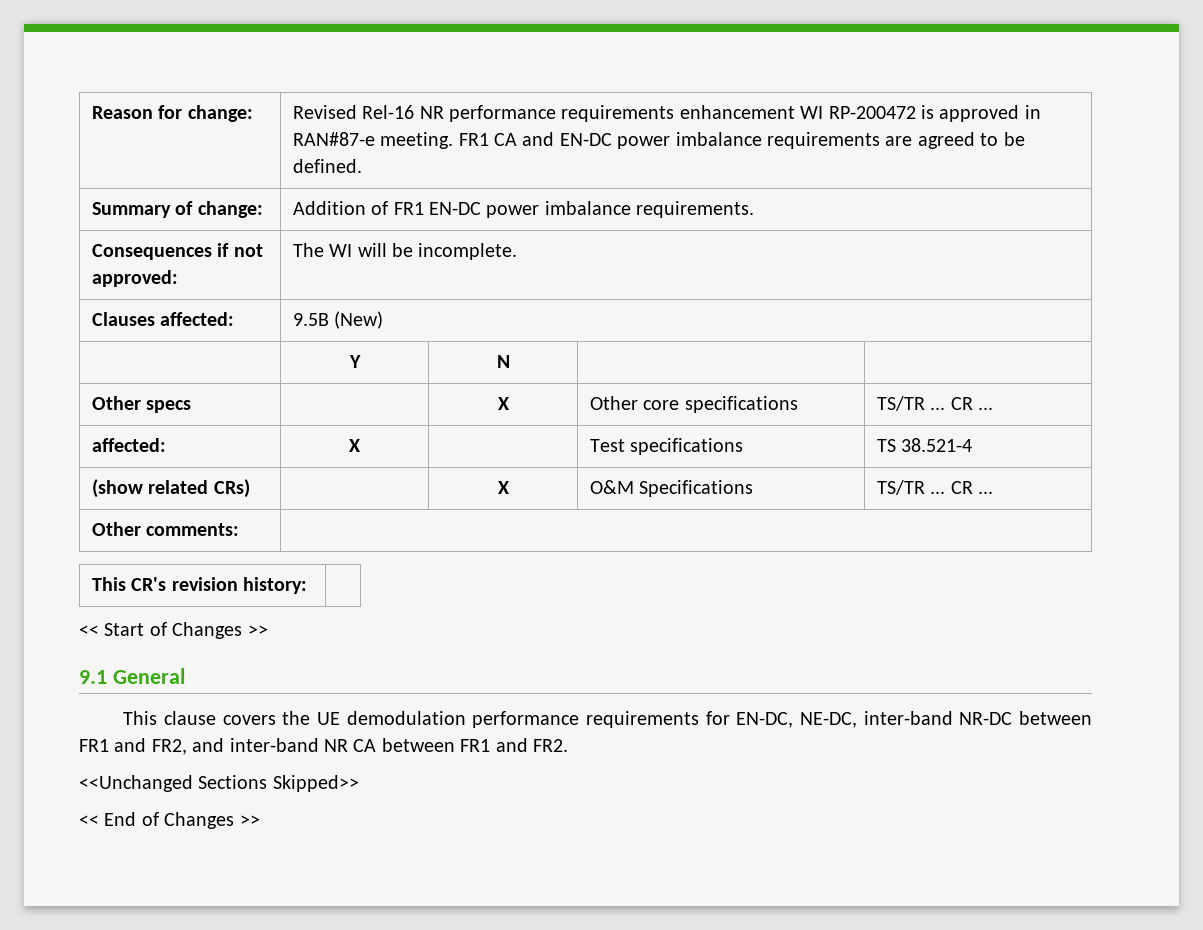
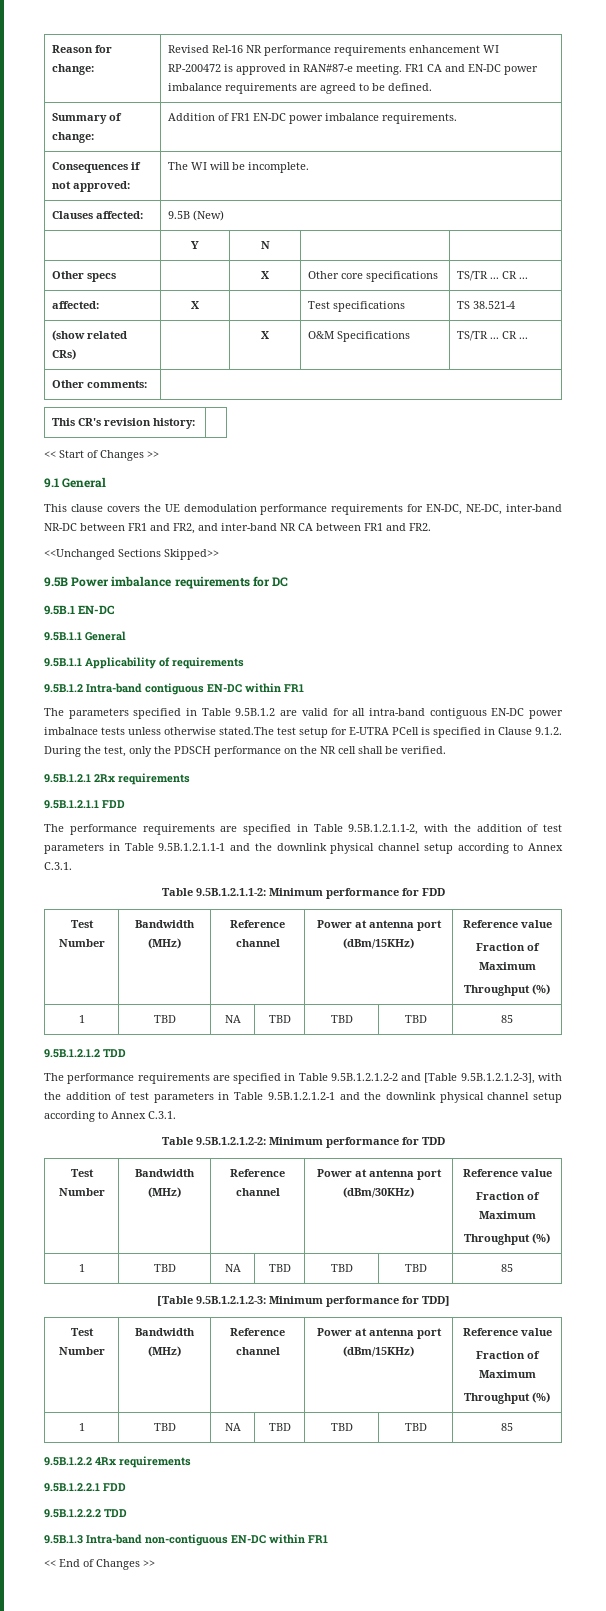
+ 9.5B Power imbalance requirements for DC
+ 9.5B.1 EN-DC
+ 9.5B.1.1 General
+ 9.5B.1.1 Applicability of requirements
+ 9.5B.1.2 Intra-band contiguous EN-DC within FR1
+ The parameters specified in Table 9.5B.1.2 are valid for all intra-band contiguous EN-DC power imbalnace tests unless otherwise stated.The test setup for E-UTRA PCell is specified in Clause 9.1.2. During the test, only the PDSCH performance on the NR cell shall be verified.
+ 9.5B.1.2.1 2Rx requirements
+ 9.5B.1.2.1.1 FDD
+ The performance requirements are specified in Table 9.5B.1.2.1.1-2, with the addition of test parameters in Table 9.5B.1.2.1.1-1 and the downlink physical channel setup according to Annex C.3.1.
+ Table 9.5B.1.2.1.1-2: Minimum performance for FDD
+ Test Number | Bandwidth (MHz) | Reference channel | Power at antenna port (dBm/15KHz) | Reference value
+ Fraction of Maximum
+ Throughput (%)
+ 1 | TBD | NA | TBD | TBD | TBD | 85
+ 9.5B.1.2.1.2 TDD
+ The performance requirements are specified in Table 9.5B.1.2.1.2-2 and [Table 9.5B.1.2.1.2-3], with the addition of test parameters in Table 9.5B.1.2.1.2-1 and the downlink physical channel setup according to Annex C.3.1.
+ Table 9.5B.1.2.1.2-2: Minimum performance for TDD
+ Test Number | Bandwidth (MHz) | Reference channel | Power at antenna port (dBm/30KHz) | Reference value
+ Fraction of Maximum
+ Throughput (%)
+ 1 | TBD | NA | TBD | TBD | TBD | 85
+ [Table 9.5B.1.2.1.2-3: Minimum performance for TDD]
+ Test Number | Bandwidth (MHz) | Reference channel | Power at antenna port (dBm/15KHz) | Reference value
+ Fraction of Maximum
+ Throughput (%)
+ 1 | TBD | NA | TBD | TBD | TBD | 85
+ 9.5B.1.2.2 4Rx requirements
+ 9.5B.1.2.2.1 FDD
+ 9.5B.1.2.2.2 TDD
+ 9.5B.1.3 Intra-band non-contiguous EN-DC within FR1

